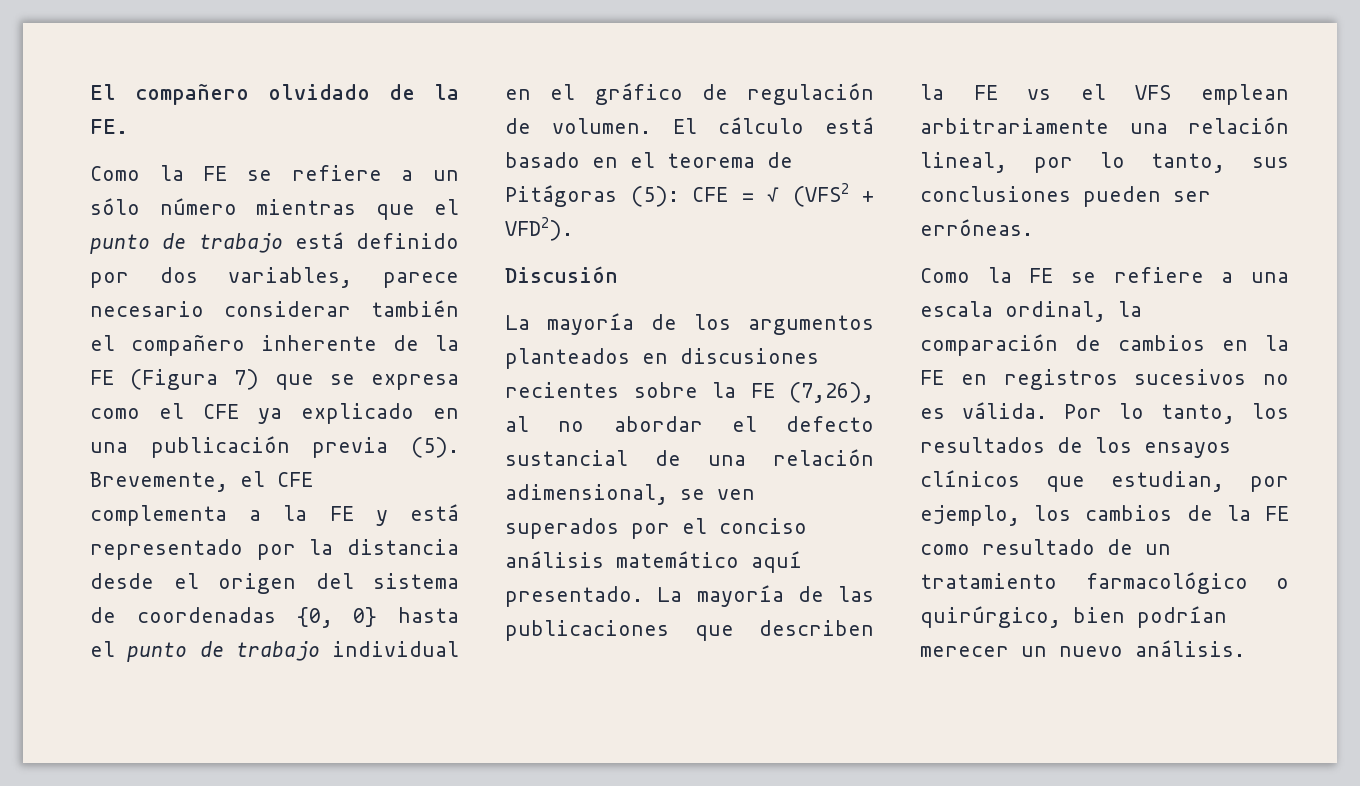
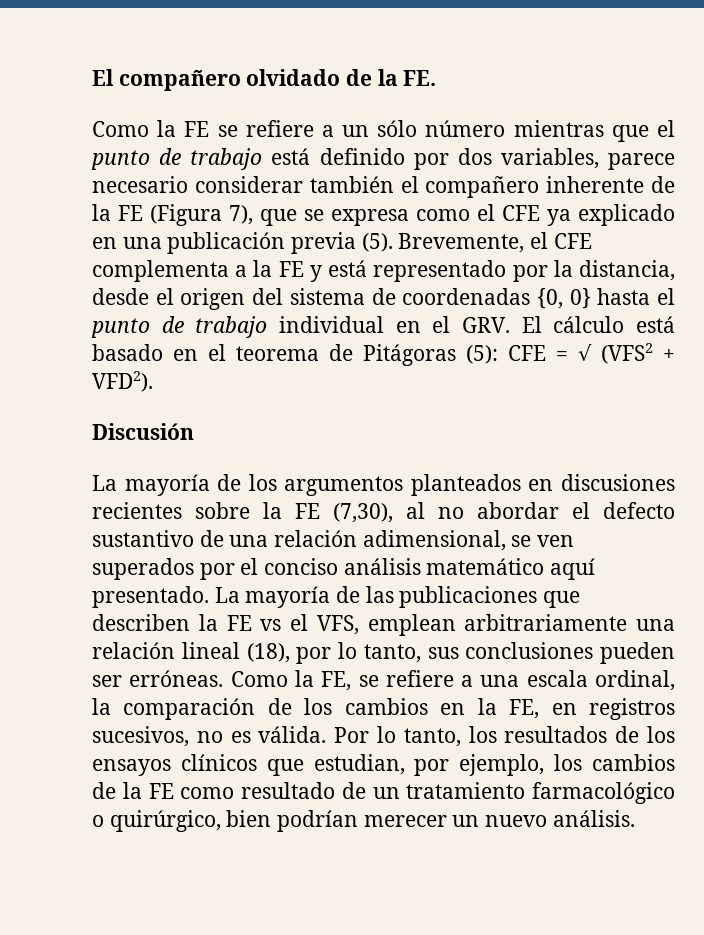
- Como la FE se refiere a un sólo número mientras que el punto de trabajo está definido por dos variables, parece necesario considerar también el compañero inherente de la FE (Figura 7) que se expresa como el CFE ya explicado en una publicación previa (5).
+ Como la FE se refiere a un sólo número mientras que el punto de trabajo está definido por dos variables, parece necesario considerar también el compañero inherente de la FE (Figura 7), que se expresa como el CFE ya explicado en una publicación previa (5).
- Brevemente, el CFE complementa a la FE y está representado por la distancia desde el origen del sistema de coordenadas {0, 0} hasta el punto de trabajo individual en el gráfico de regulación de volumen. El cálculo está basado en el teorema de Pitágoras (5): CFE = √ (VFS2 + VFD2).
+ Brevemente, el CFE complementa a la FE y está representado por la distancia, desde el origen del sistema de coordenadas {0, 0} hasta el punto de trabajo individual en el GRV. El cálculo está basado en el teorema de Pitágoras (5): CFE = √ (VFS2 + VFD2).
- La mayoría de los argumentos planteados en discusiones recientes sobre la FE (7,26), al no abordar el defecto sustancial de una relación adimensional, se ven superados por el conciso análisis matemático aquí presentado.
+ La mayoría de los argumentos planteados en discusiones recientes sobre la FE (7,30), al no abordar el defecto sustantivo de una relación adimensional, se ven superados por el conciso análisis matemático aquí presentado.
- La mayoría de las publicaciones que describen la FE vs el VFS emplean arbitrariamente una relación lineal, por lo tanto, sus conclusiones pueden ser erróneas.
- Como la FE se refiere a una escala ordinal, la comparación de cambios en la FE en registros sucesivos no es válida.
+ La mayoría de las publicaciones que describen la FE vs el VFS, emplean arbitrariamente una relación lineal (18), por lo tanto, sus conclusiones pueden ser erróneas. Como la FE, se refiere a una escala ordinal, la comparación de los cambios en la FE, en registros sucesivos, no es válida.

